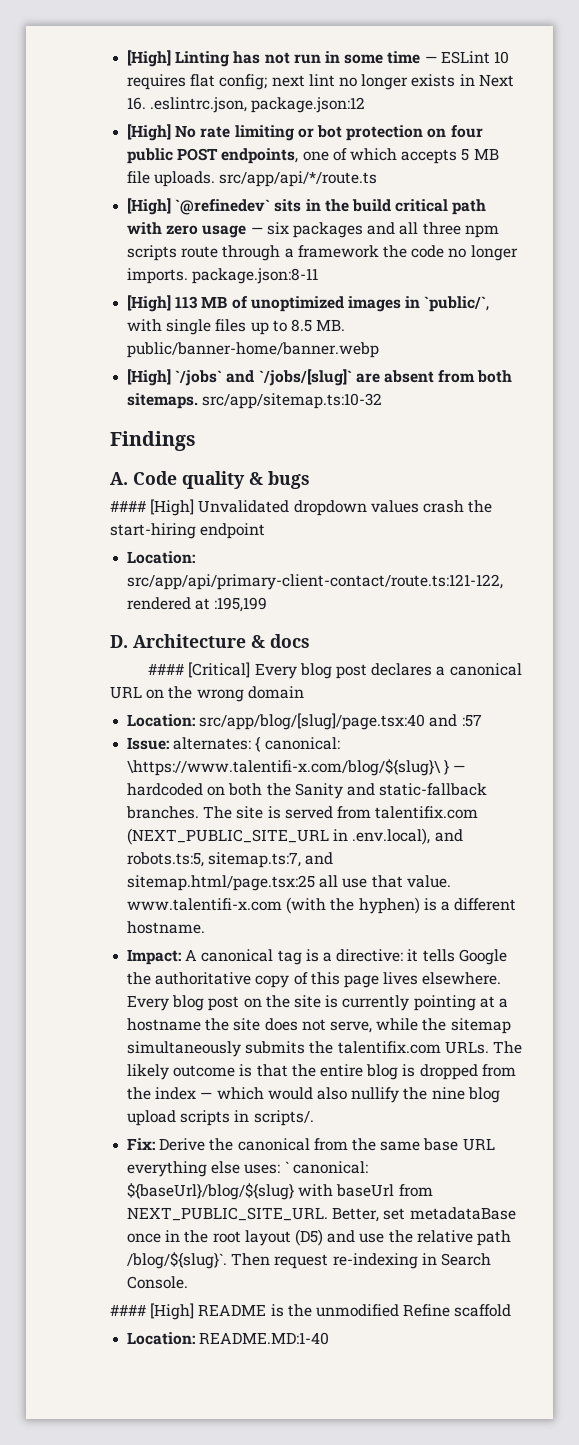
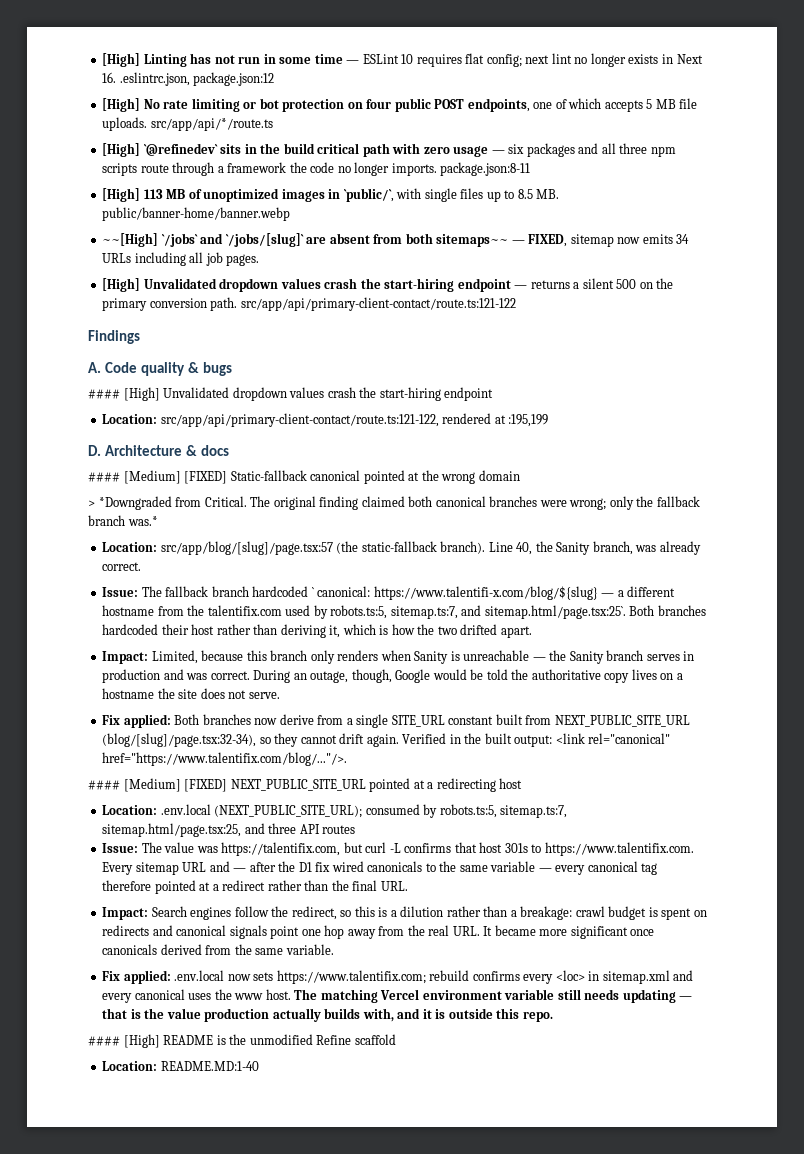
- [High] `/jobs` and `/jobs/[slug]` are absent from both sitemaps. src/app/sitemap.ts:10-32
+ ~~[High] `/jobs` and `/jobs/[slug]` are absent from both sitemaps~~ — FIXED, sitemap now emits 34 URLs including all job pages.
+ [High] Unvalidated dropdown values crash the start-hiring endpoint — returns a silent 500 on the primary conversion path. src/app/api/primary-client-contact/route.ts:121-122
- #### [Critical] Every blog post declares a canonical URL on the wrong domain
- Location: src/app/blog/[slug]/page.tsx:40 and :57
- Issue: alternates: { canonical: \https://www.talentifi-x.com/blog/${slug}\ } — hardcoded on both the Sanity and static-fallback branches. The site is served from talentifix.com (NEXT_PUBLIC_SITE_URL in .env.local), and robots.ts:5, sitemap.ts:7, and sitemap.html/page.tsx:25 all use that value. www.talentifi-x.com (with the hyphen) is a different hostname.
- Impact: A canonical tag is a directive: it tells Google the authoritative copy of this page lives elsewhere. Every blog post on the site is currently pointing at a hostname the site does not serve, while the sitemap simultaneously submits the talentifix.com URLs. The likely outcome is that the entire blog is dropped from the index — which would also nullify the nine blog upload scripts in scripts/.
- Fix: Derive the canonical from the same base URL everything else uses: ` canonical: ${baseUrl}/blog/${slug} with baseUrl from NEXT_PUBLIC_SITE_URL. Better, set metadataBase once in the root layout (D5) and use the relative path /blog/${slug}`. Then request re-indexing in Search Console.
+ #### [Medium] [FIXED] Static-fallback canonical pointed at the wrong domain
+ > *Downgraded from Critical. The original finding claimed both canonical branches were wrong; only the fallback branch was.*
+ Location: src/app/blog/[slug]/page.tsx:57 (the static-fallback branch). Line 40, the Sanity branch, was already correct.
+ Issue: The fallback branch hardcoded ` canonical: https://www.talentifi-x.com/blog/${slug} — a different hostname from the talentifix.com used by robots.ts:5, sitemap.ts:7, and sitemap.html/page.tsx:25`. Both branches hardcoded their host rather than deriving it, which is how the two drifted apart.
+ Impact: Limited, because this branch only renders when Sanity is unreachable — the Sanity branch serves in production and was correct. During an outage, though, Google would be told the authoritative copy lives on a hostname the site does not serve.
+ Fix applied: Both branches now derive from a single SITE_URL constant built from NEXT_PUBLIC_SITE_URL (blog/[slug]/page.tsx:32-34), so they cannot drift again. Verified in the built output: <link rel="canonical" href="https://www.talentifix.com/blog/..."/>.
+ #### [Medium] [FIXED] NEXT_PUBLIC_SITE_URL pointed at a redirecting host
+ Location: .env.local (NEXT_PUBLIC_SITE_URL); consumed by robots.ts:5, sitemap.ts:7, sitemap.html/page.tsx:25, and three API routes
+ Issue: The value was https://talentifix.com, but curl -L confirms that host 301s to https://www.talentifix.com. Every sitemap URL and — after the D1 fix wired canonicals to the same variable — every canonical tag therefore pointed at a redirect rather than the final URL.
+ Impact: Search engines follow the redirect, so this is a dilution rather than a breakage: crawl budget is spent on redirects and canonical signals point one hop away from the real URL. It became more significant once canonicals derived from the same variable.
+ Fix applied: .env.local now sets https://www.talentifix.com; rebuild confirms every <loc> in sitemap.xml and every canonical uses the www host. The matching Vercel environment variable still needs updating — that is the value production actually builds with, and it is outside this repo.

